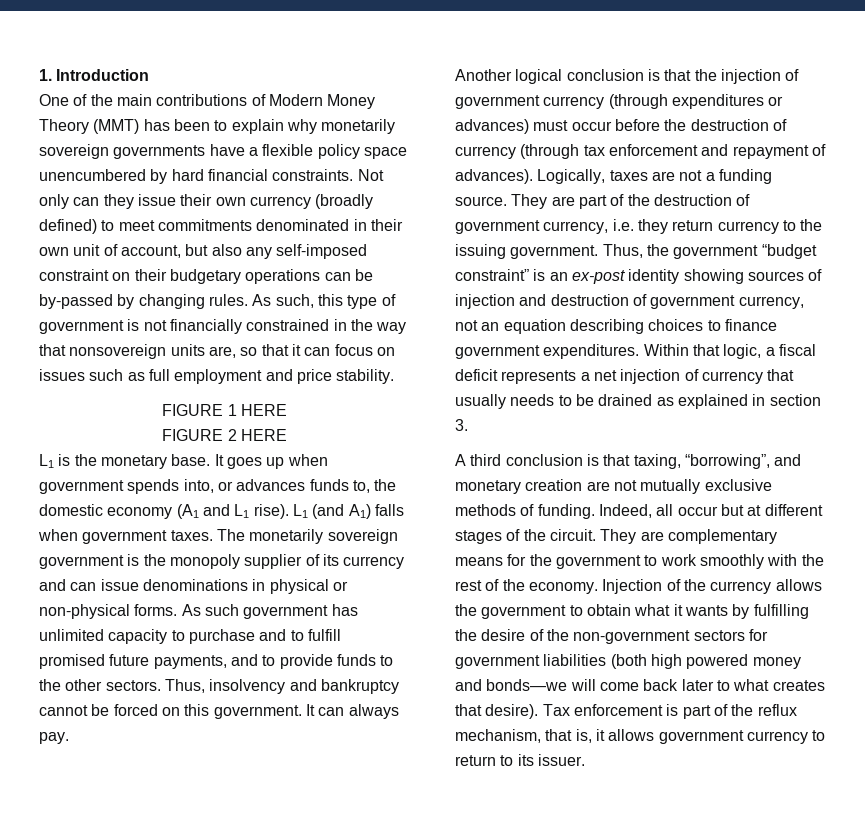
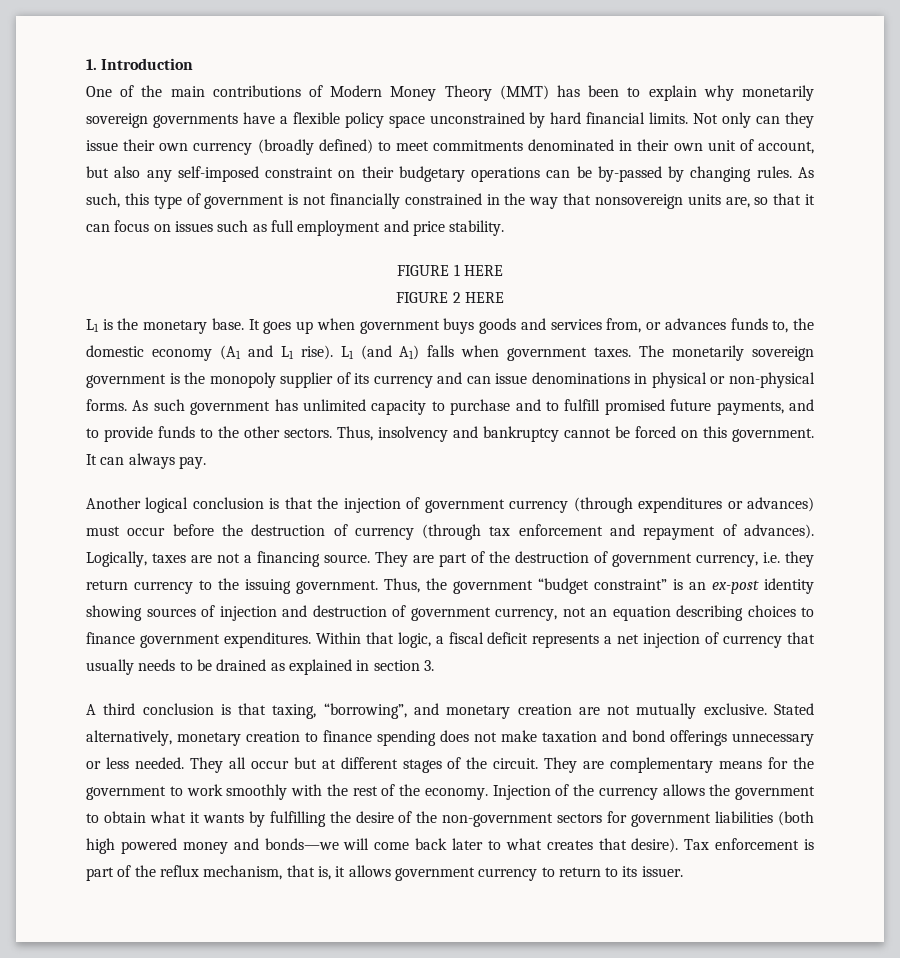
- One of the main contributions of Modern Money Theory (MMT) has been to explain why monetarily sovereign governments have a flexible policy space unencumbered by hard financial constraints.
+ One of the main contributions of Modern Money Theory (MMT) has been to explain why monetarily sovereign governments have a flexible policy space unconstrained by hard financial limits.
- It goes up when government spends into, or advances funds to, the domestic economy (A1 and L1 rise).
+ It goes up when government buys goods and services from, or advances funds to, the domestic economy (A1 and L1 rise).
- Logically, taxes are not a funding source.
+ Logically, taxes are not a financing source.
- A third conclusion is that taxing, “borrowing”, and monetary creation are not mutually exclusive methods of funding. Indeed, all occur but at different stages of the circuit.
+ A third conclusion is that taxing, “borrowing”, and monetary creation are not mutually exclusive. Stated alternatively, monetary creation to finance spending does not make taxation and bond offerings unnecessary or less needed. They all occur but at different stages of the circuit.

